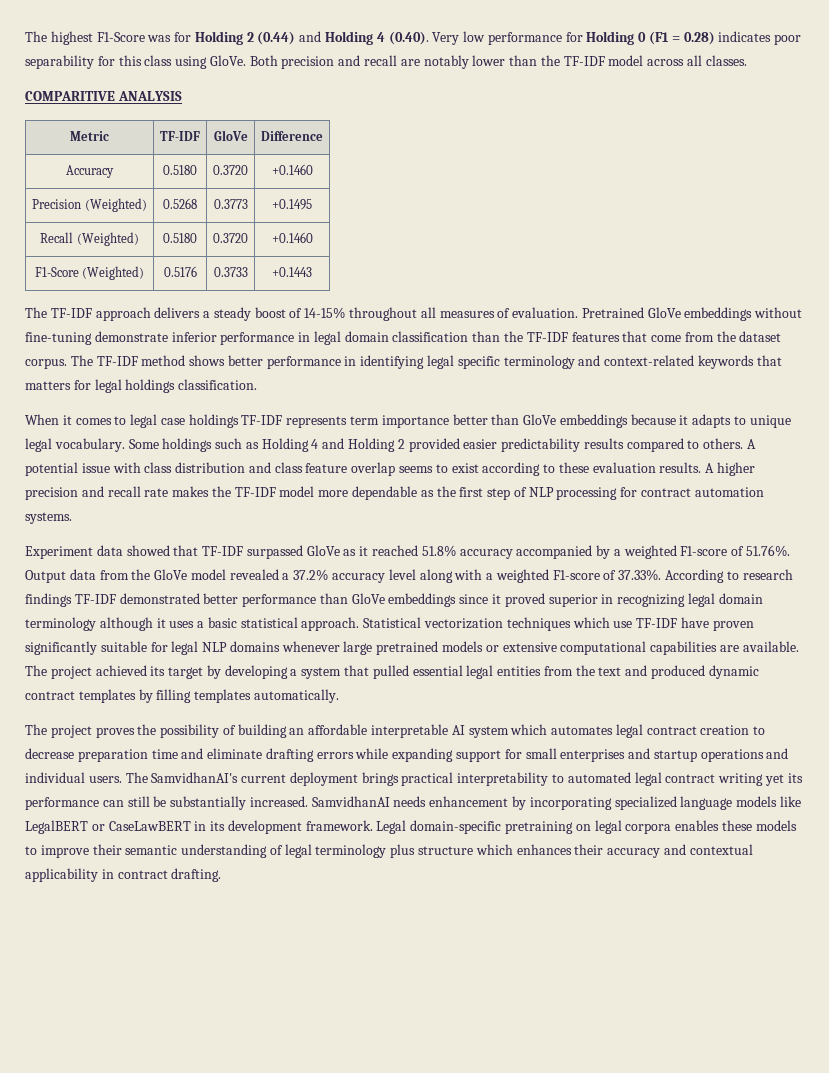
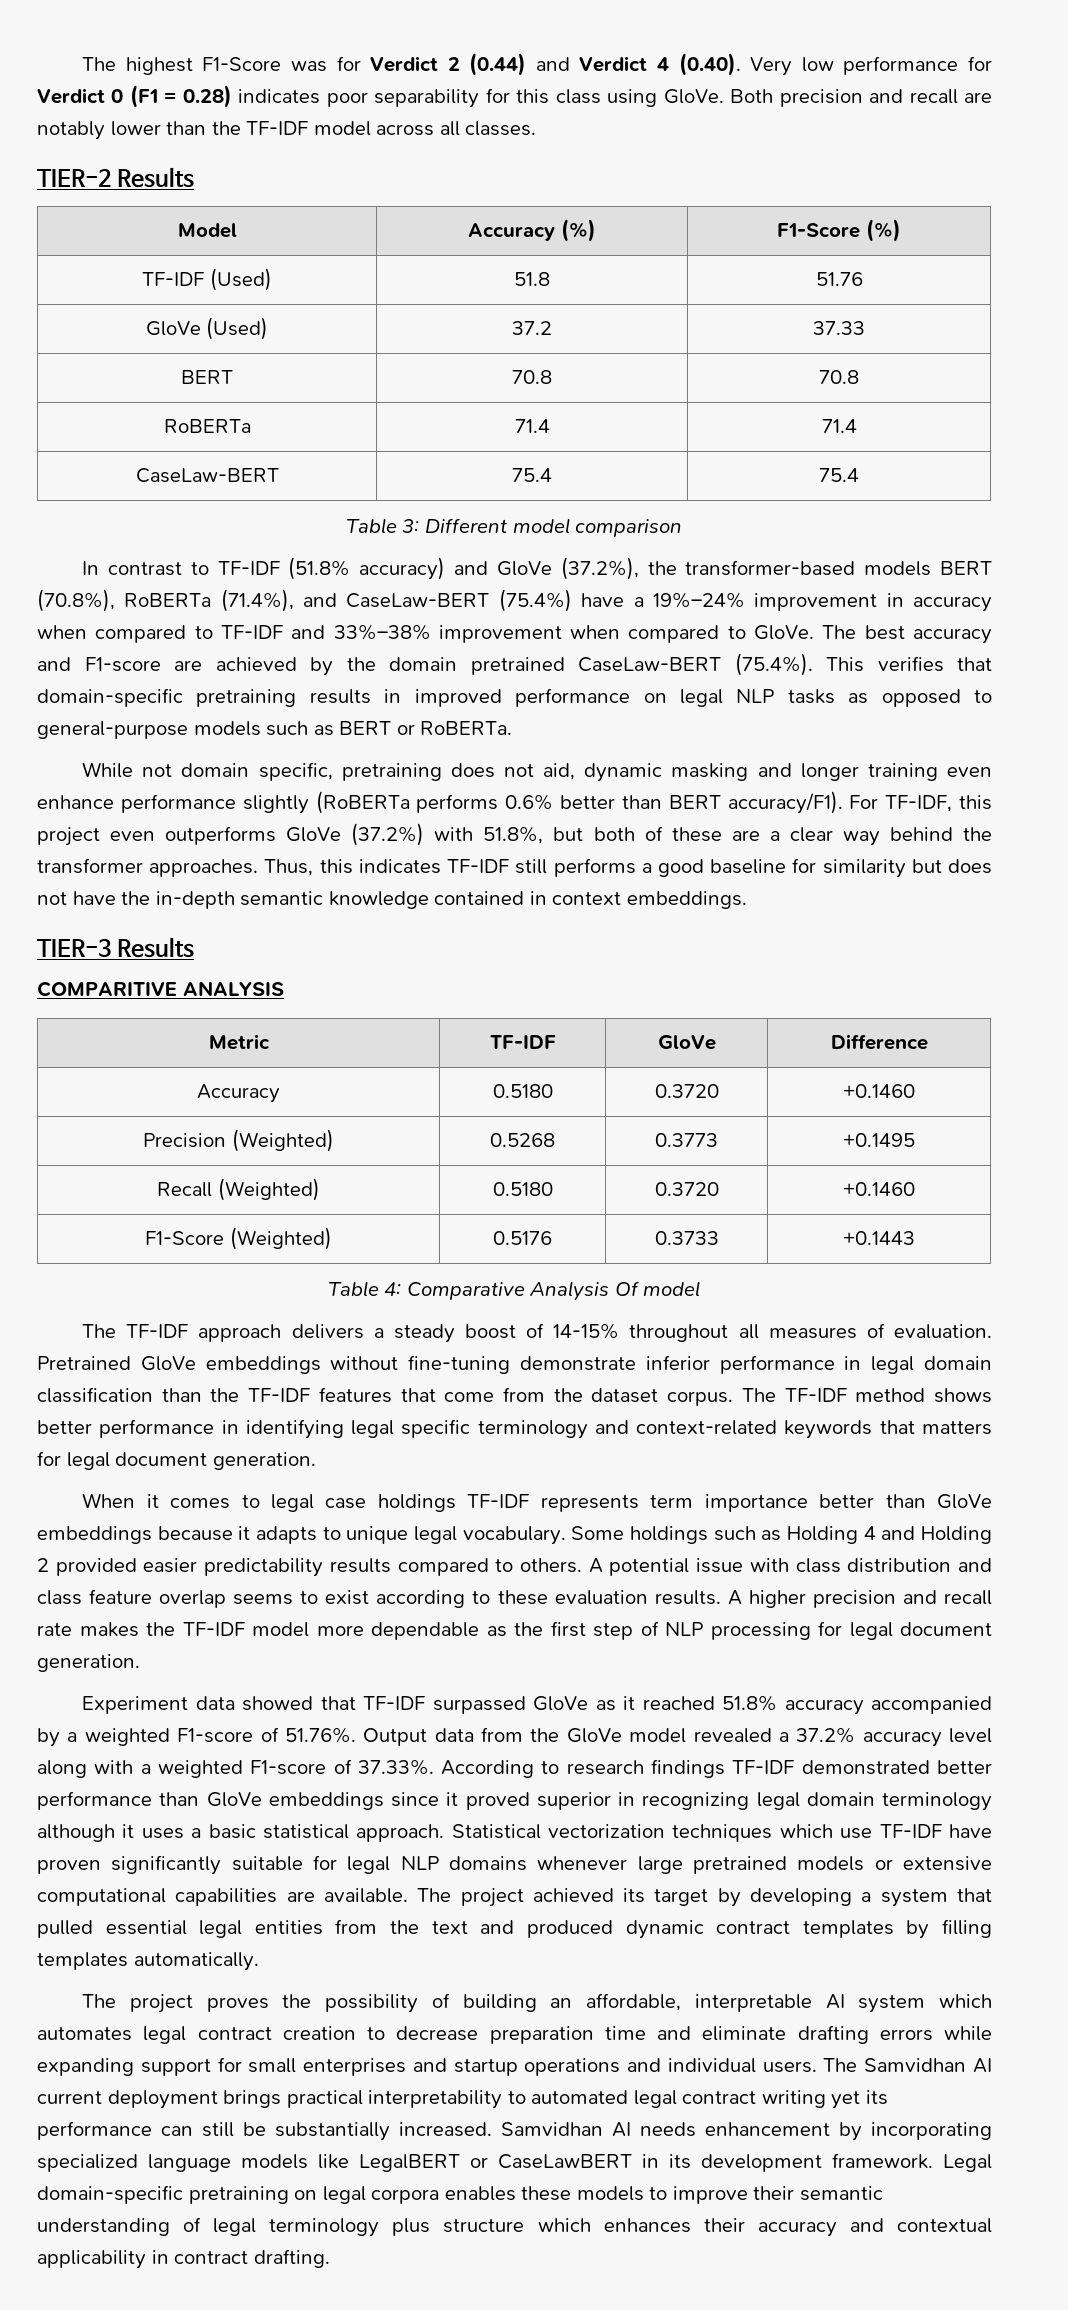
- The highest F1-Score was for Holding 2 (0.44) and Holding 4 (0.40). Very low performance for Holding 0 (F1 = 0.28) indicates poor separability for this class using GloVe.
+ The highest F1-Score was for Verdict 2 (0.44) and Verdict 4 (0.40). Very low performance for Verdict 0 (F1 = 0.28) indicates poor separability for this class using GloVe.
+ TIER-2 Results
+ Model | Accuracy (%) | F1-Score (%)
+ TF-IDF (Used) | 51.8 | 51.76
+ GloVe (Used) | 37.2 | 37.33
+ BERT | 70.8 | 70.8
+ RoBERTa | 71.4 | 71.4
+ CaseLaw-BERT | 75.4 | 75.4
+ Table 3: Different model comparison
+ In contrast to TF-IDF (51.8% accuracy) and GloVe (37.2%), the transformer-based models BERT (70.8%), RoBERTa (71.4%), and CaseLaw-BERT (75.4%) have a 19%–24% improvement in accuracy when compared to TF-IDF and 33%–38% improvement when compared to GloVe. The best accuracy and F1-score are achieved by the domain pretrained CaseLaw-BERT (75.4%). This verifies that domain-specific pretraining results in improved performance on legal NLP tasks as opposed to general-purpose models such as BERT or RoBERTa.
+ While not domain specific, pretraining does not aid, dynamic masking and longer training even enhance performance slightly (RoBERTa performs 0.6% better than BERT accuracy/F1). For TF-IDF, this project even outperforms GloVe (37.2%) with 51.8%, but both of these are a clear way behind the transformer approaches. Thus, this indicates TF-IDF still performs a good baseline for similarity but does not have the in-depth semantic knowledge contained in context embeddings.
+ TIER-3 Results
+ Table 4: Comparative Analysis Of model
- The TF-IDF method shows better performance in identifying legal specific terminology and context-related keywords that matters for legal holdings classification.
+ The TF-IDF method shows better performance in identifying legal specific terminology and context-related keywords that matters for legal document generation.
- A higher precision and recall rate makes the TF-IDF model more dependable as the first step of NLP processing for contract automation systems.
+ A higher precision and recall rate makes the TF-IDF model more dependable as the first step of NLP processing for legal document generation.
- The project proves the possibility of building an affordable interpretable AI system which automates legal contract creation to decrease preparation time and eliminate drafting errors while expanding support for small enterprises and startup operations and individual users.
+ The project proves the possibility of building an affordable, interpretable AI system which automates legal contract creation to decrease preparation time and eliminate drafting errors while expanding support for small enterprises and startup operations and individual users.
- The SamvidhanAI's current deployment brings practical interpretability to automated legal contract writing yet its performance can still be substantially increased.
+ The Samvidhan AI current deployment brings practical interpretability to automated legal contract writing yet its performance can still be substantially increased.
- SamvidhanAI needs enhancement by incorporating specialized language models like LegalBERT or CaseLawBERT in its development framework.
+ Samvidhan AI needs enhancement by incorporating specialized language models like LegalBERT or CaseLawBERT in its development framework.

